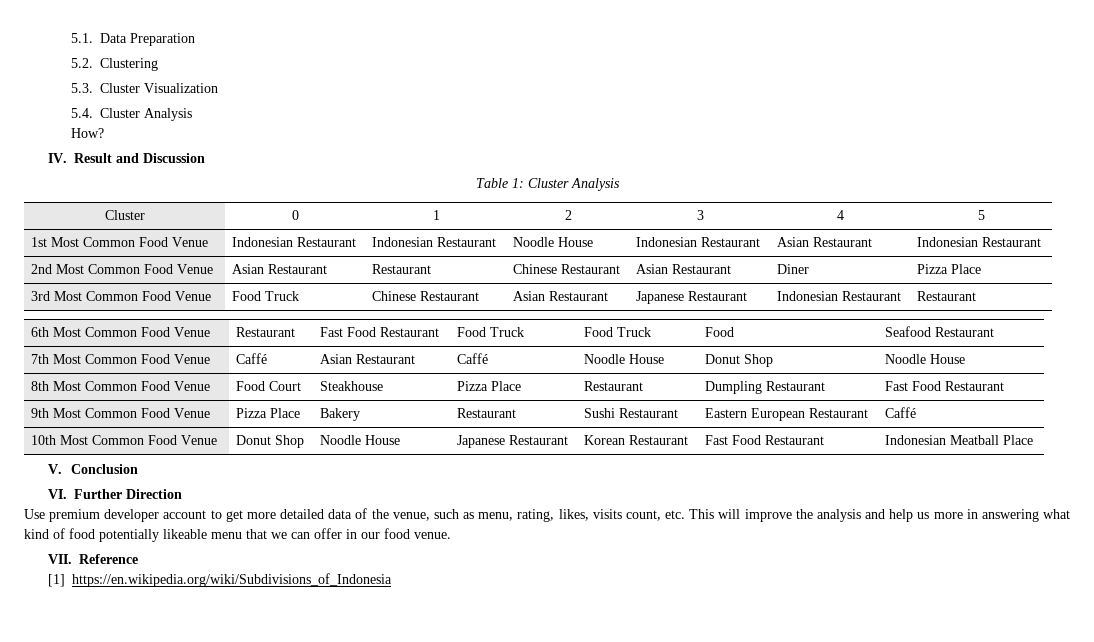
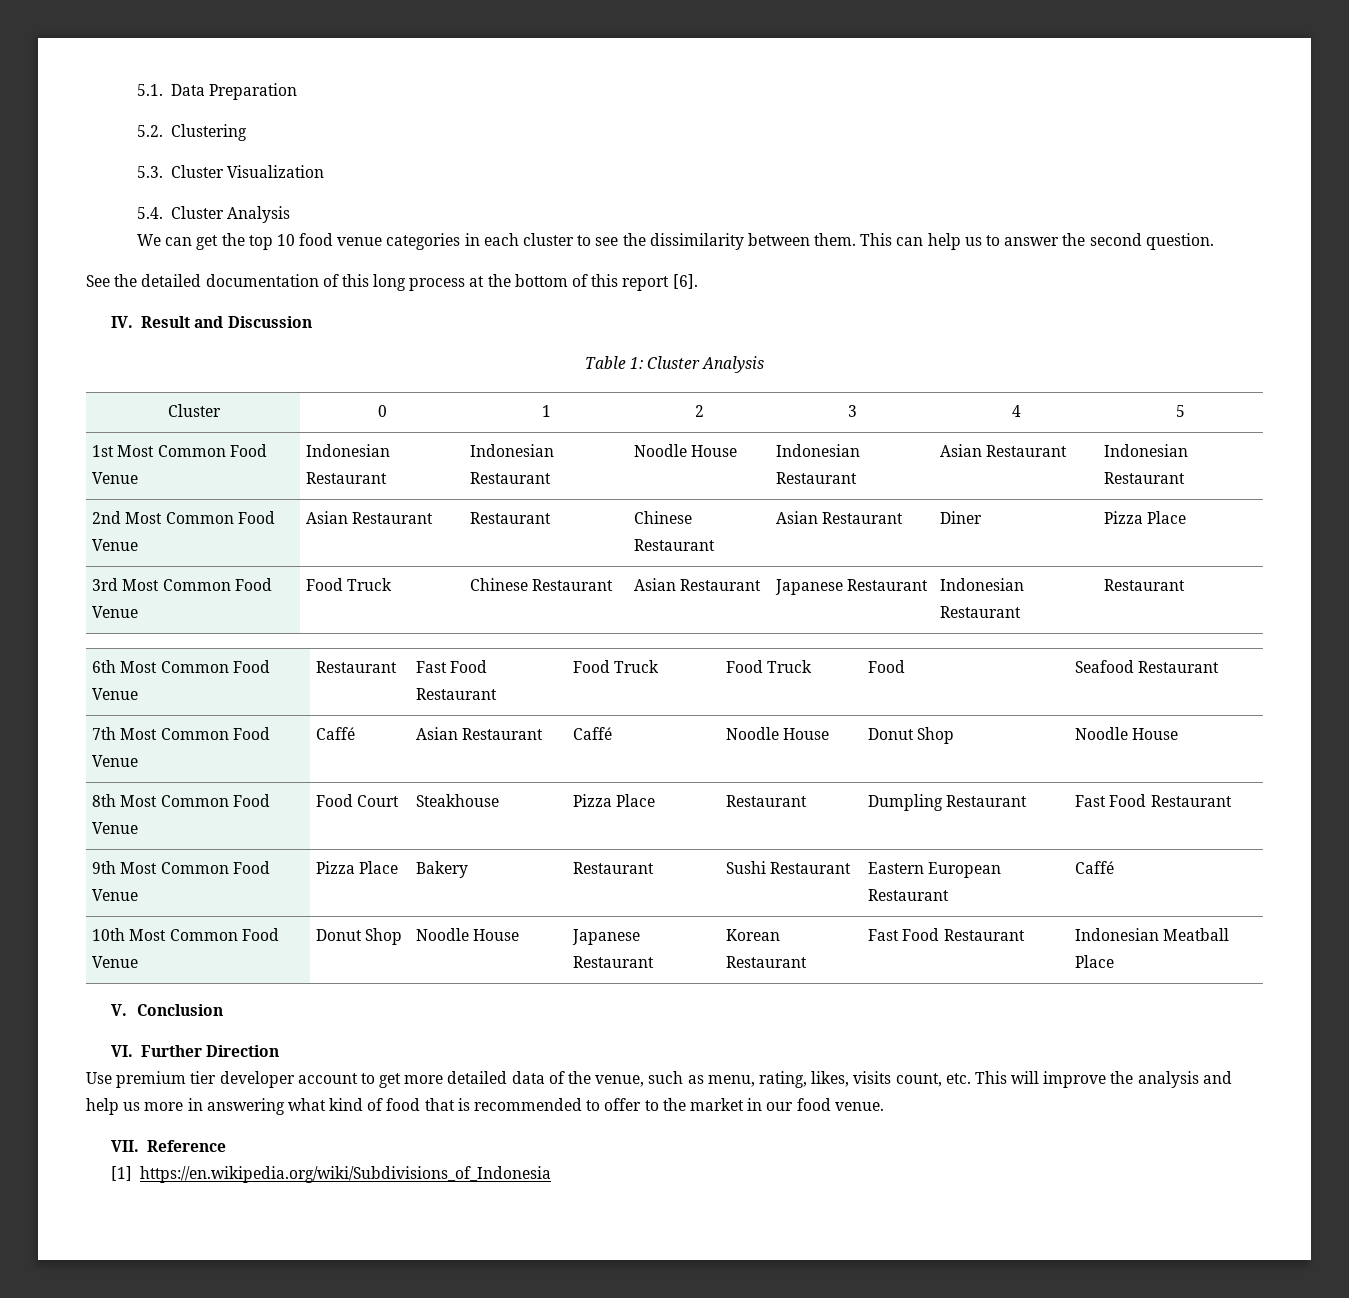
- How?
+ We can get the top 10 food venue categories in each cluster to see the dissimilarity between them. This can help us to answer the second question.
+ See the detailed documentation of this long process at the bottom of this report [6].
- Use premium developer account to get more detailed data of the venue, such as menu, rating, likes, visits count, etc. This will improve the analysis and help us more in answering what kind of food potentially likeable menu that we can offer in our food venue.
+ Use premium tier developer account to get more detailed data of the venue, such as menu, rating, likes, visits count, etc. This will improve the analysis and help us more in answering what kind of food that is recommended to offer to the market in our food venue.

